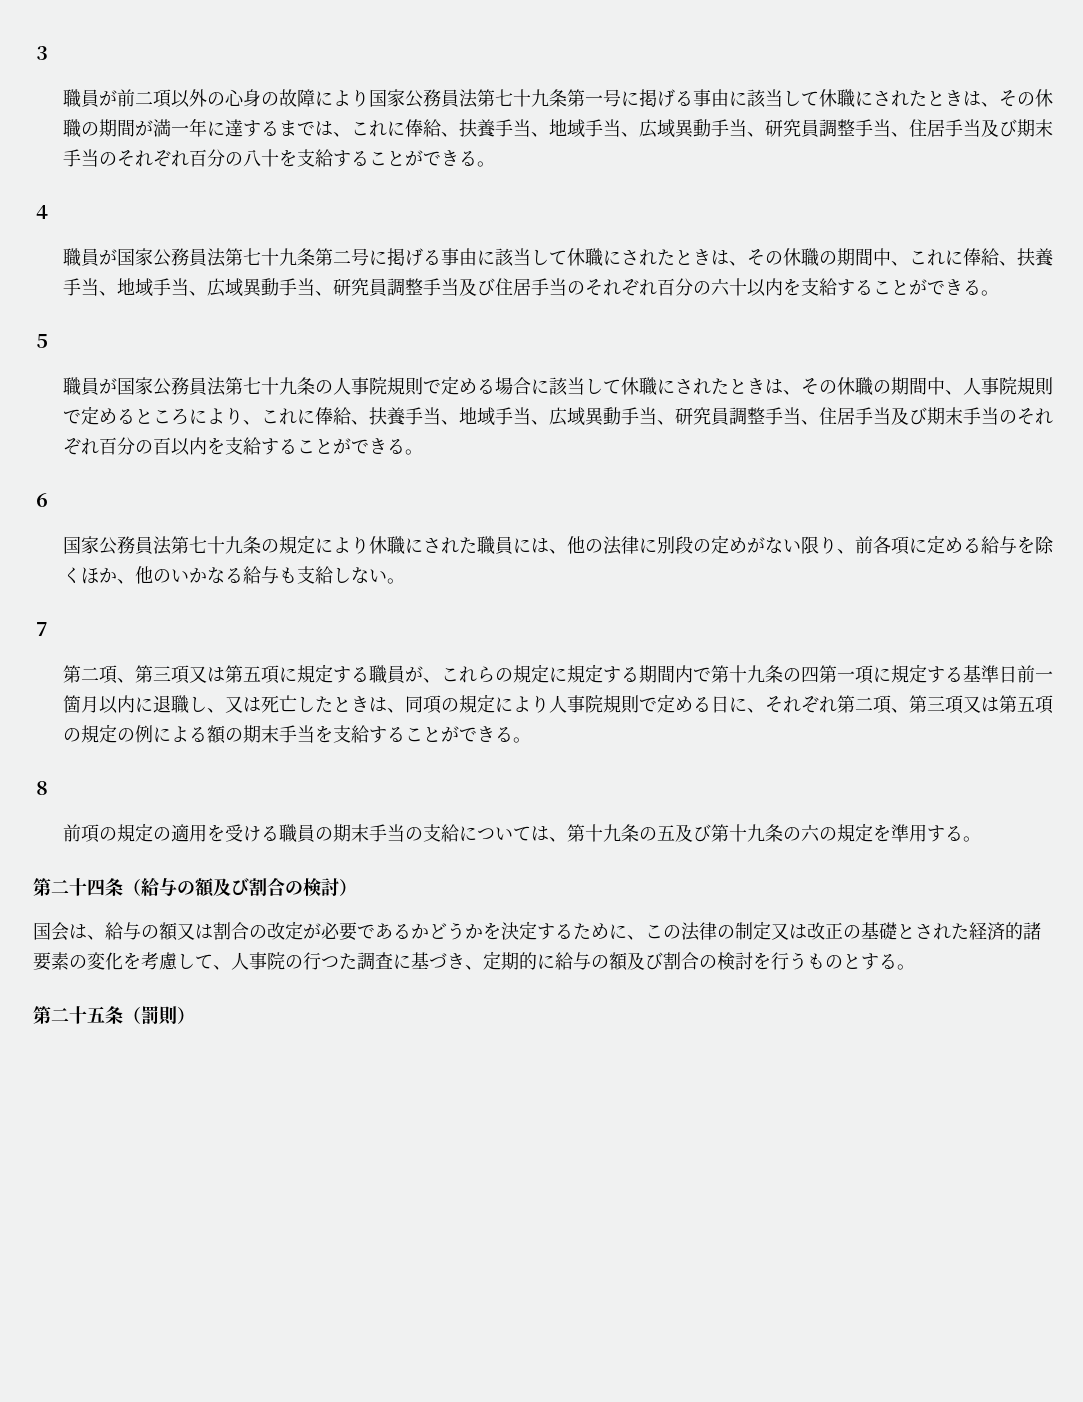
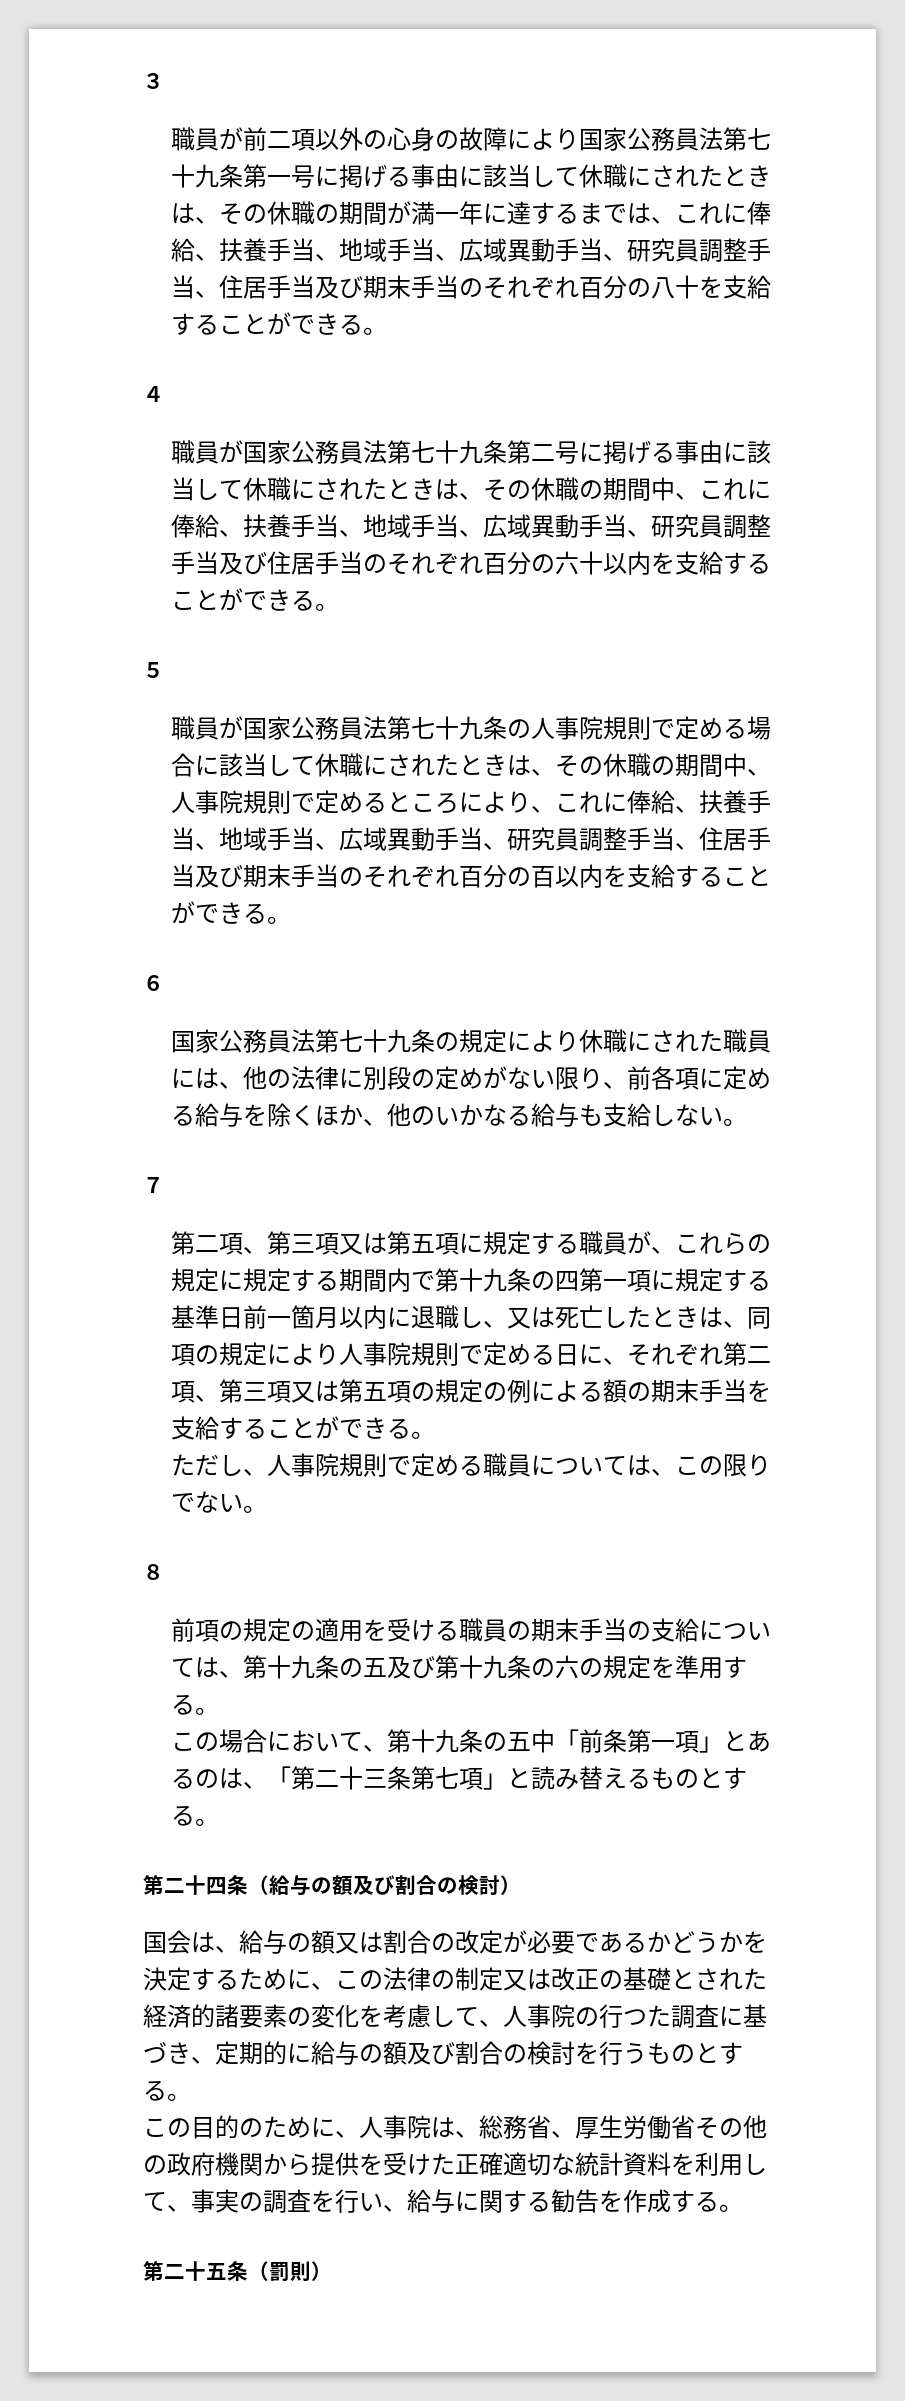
+ ただし、人事院規則で定める職員については、この限りでない。
+ この場合において、第十九条の五中「前条第一項」とあるのは、「第二十三条第七項」と読み替えるものとする。
+ この目的のために、人事院は、総務省、厚生労働省その他の政府機関から提供を受けた正確適切な統計資料を利用して、事実の調査を行い、給与に関する勧告を作成する。

